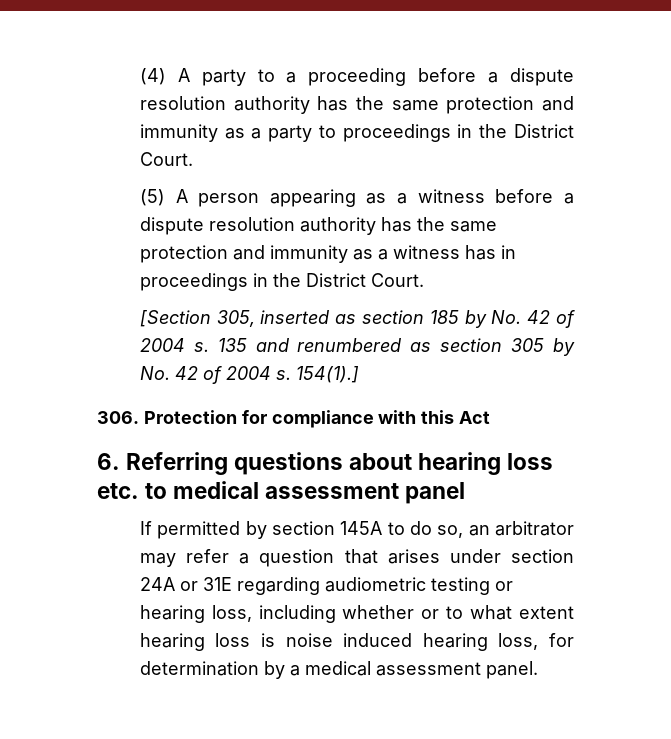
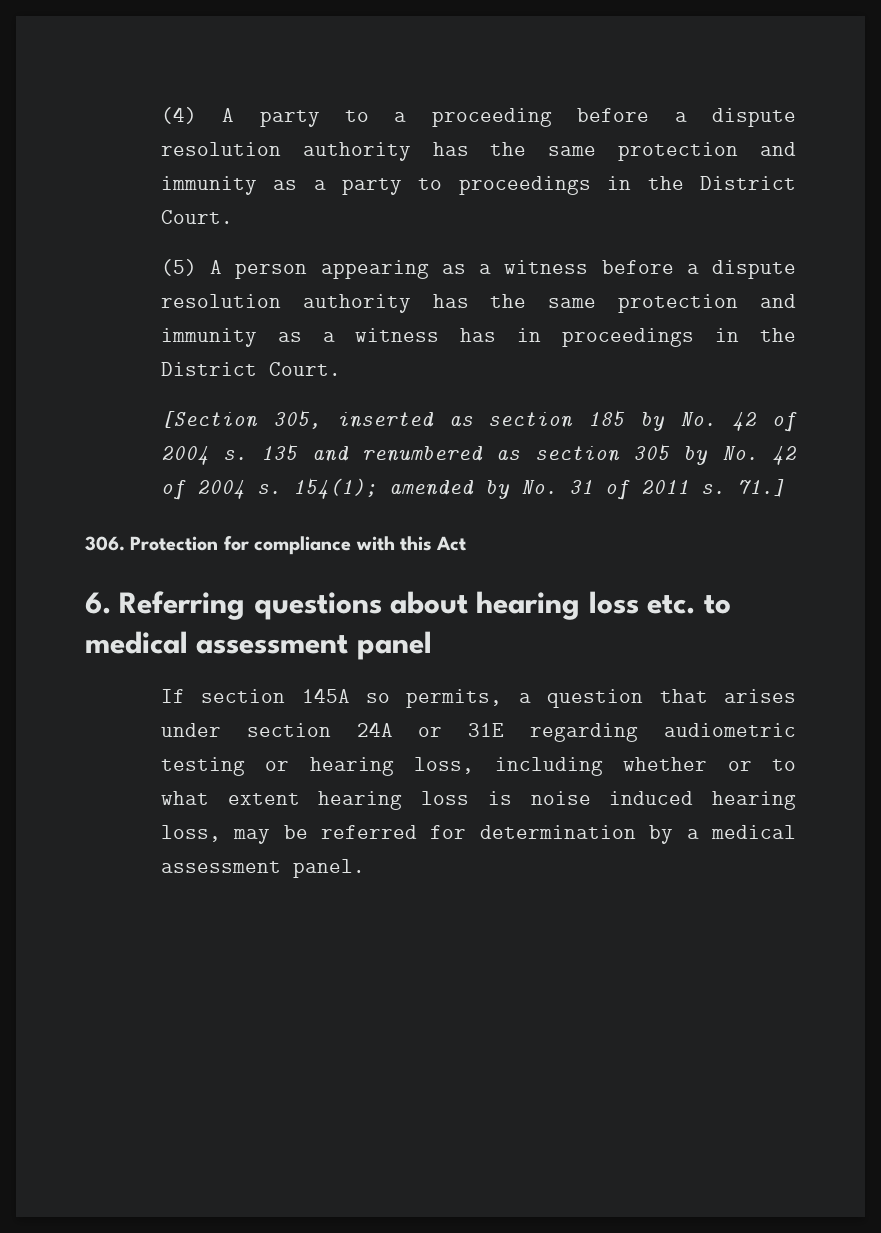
- 154(1).]
+ 154(1); amended by No. 31 of 2011 s. 71.]
- If permitted by section 145A to do so, an arbitrator may refer a question that arises under section 24A or 31E regarding audiometric testing or hearing loss, including whether or to what extent hearing loss is noise induced hearing loss, for determination by a medical assessment panel.
+ If section 145A so permits, a question that arises under section 24A or 31E regarding audiometric testing or hearing loss, including whether or to what extent hearing loss is noise induced hearing loss, may be referred for determination by a medical assessment panel.

